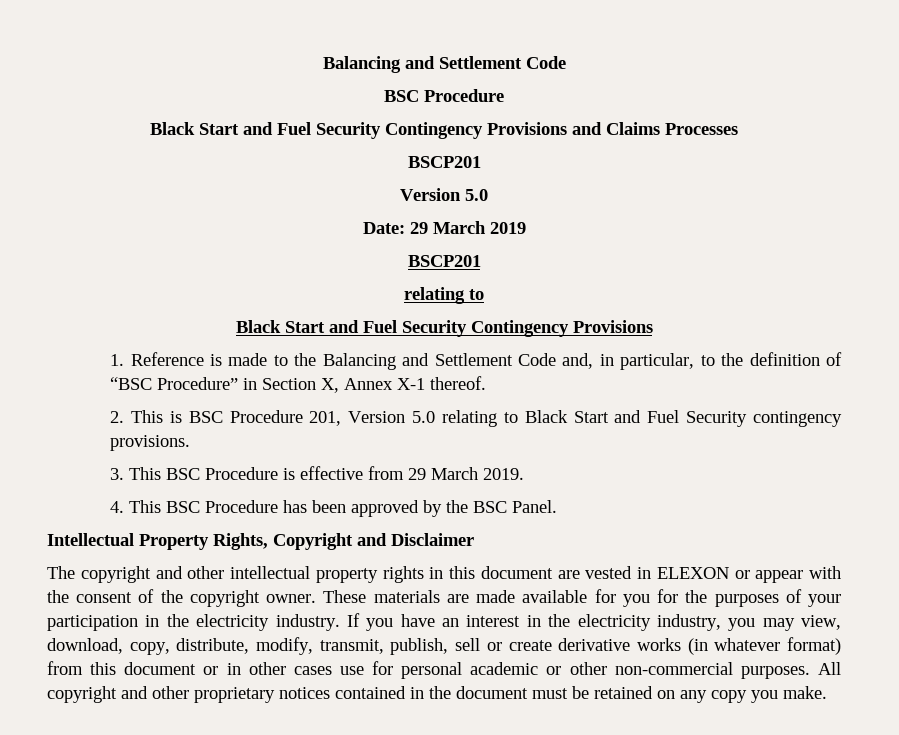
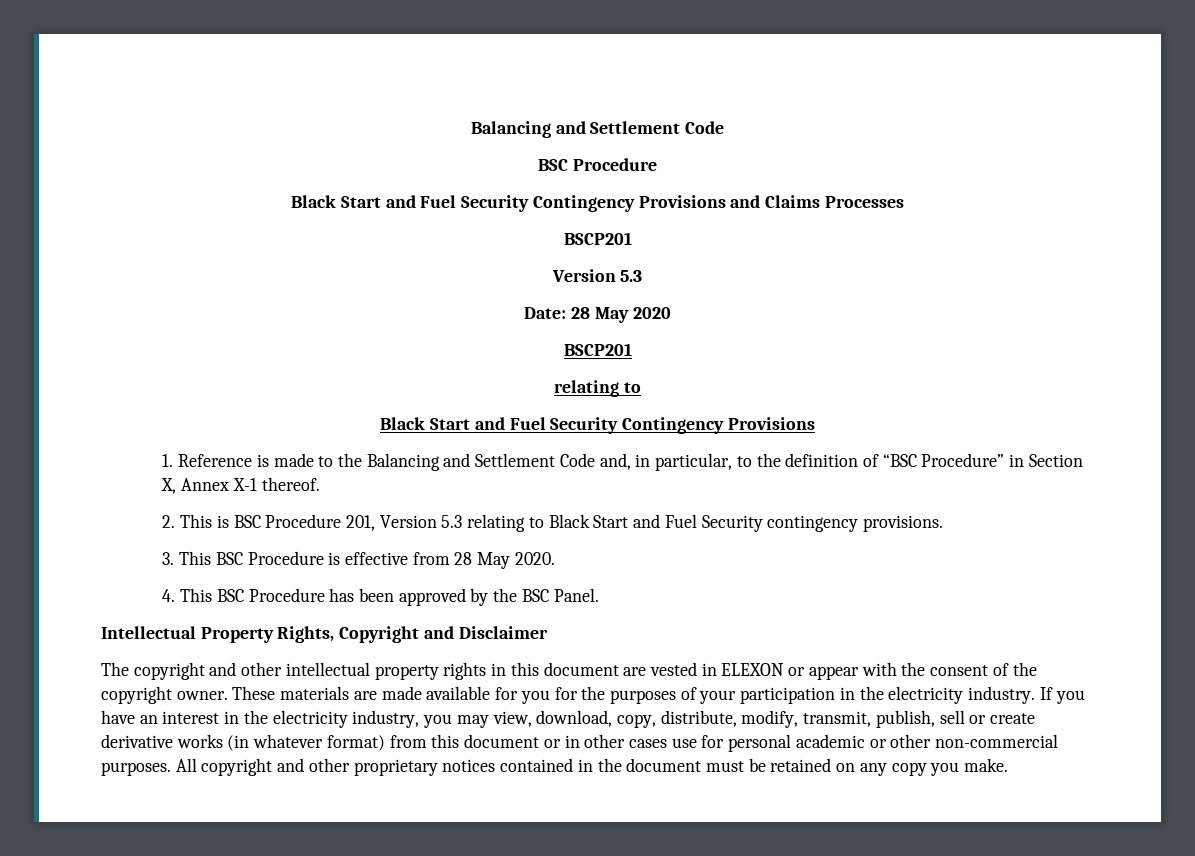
  Black Start and Fuel Security Contingency Provisions and Claims Processes
  BSCP201
- Version 5.0
+ Version 5.3
- Date: 29 March 2019
+ Date: 28 May 2020
- 2. This is BSC Procedure 201, Version 5.0 relating to Black Start and Fuel Security contingency provisions.
+ 2. This is BSC Procedure 201, Version 5.3 relating to Black Start and Fuel Security contingency provisions.
- 3. This BSC Procedure is effective from 29 March 2019.
+ 3. This BSC Procedure is effective from 28 May 2020.

